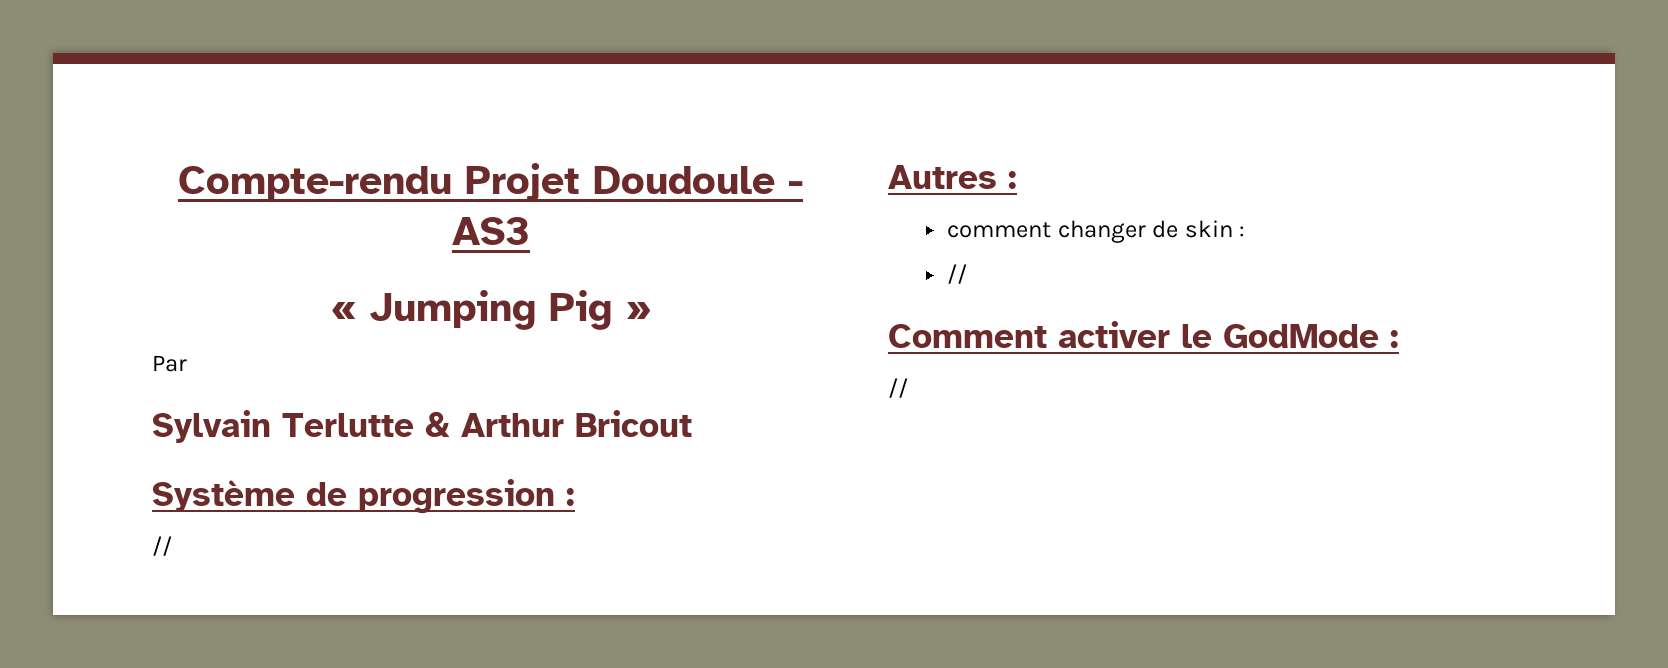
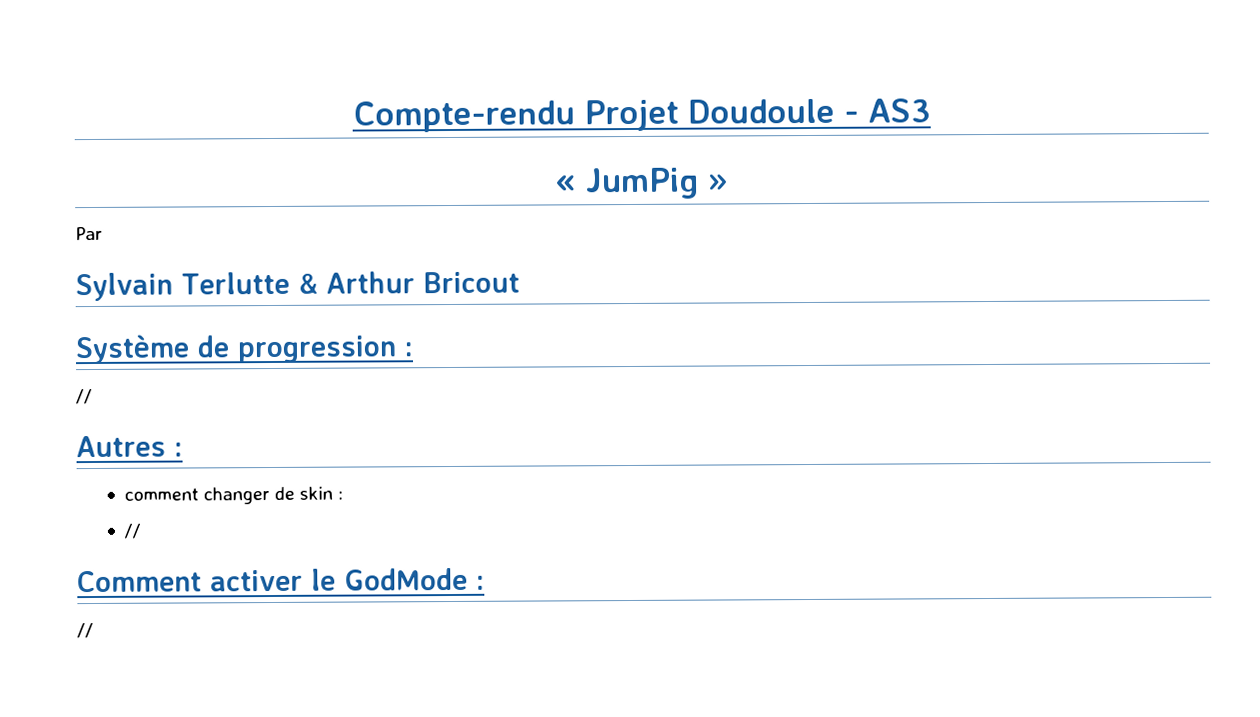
- « Jumping Pig »
+ « JumPig »

